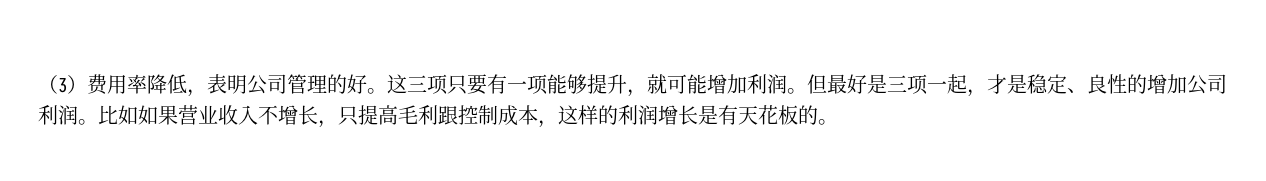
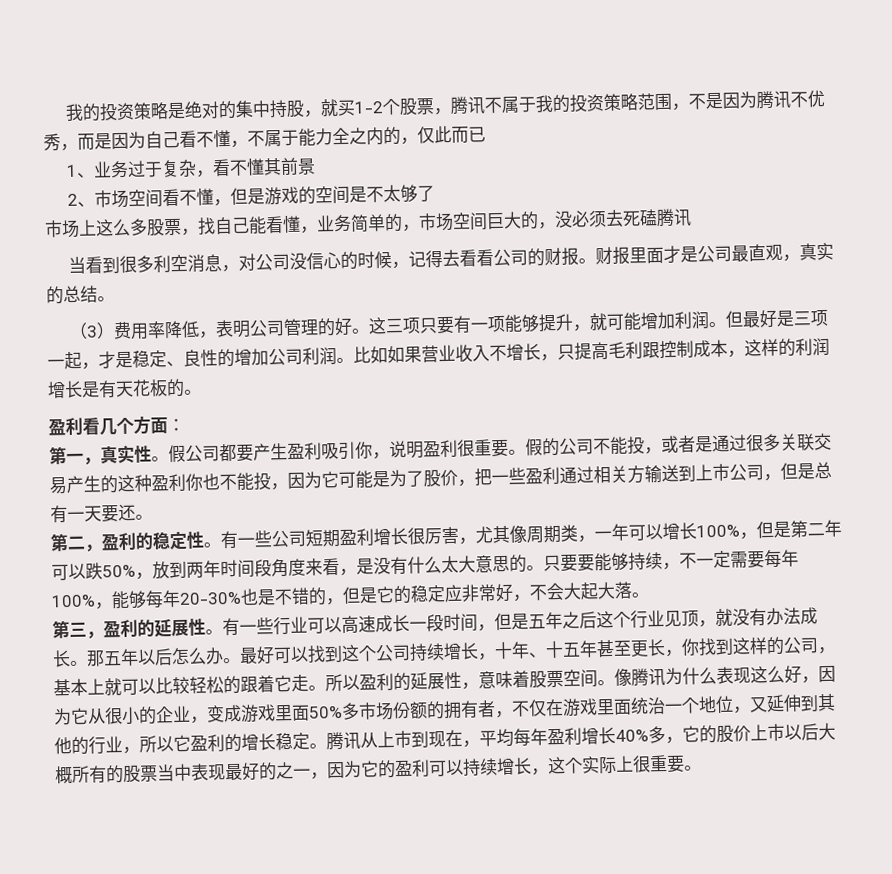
+ 我的投资策略是绝对的集中持股，就买1-2个股票，腾讯不属于我的投资策略范围，不是因为腾讯不优秀，而是因为自己看不懂，不属于能力全之内的，仅此而已
+ 1、业务过于复杂，看不懂其前景
+ 2、市场空间看不懂，但是游戏的空间是不太够了
+ 市场上这么多股票，找自己能看懂，业务简单的，市场空间巨大的，没必须去死磕腾讯
+ 当看到很多利空消息，对公司没信心的时候，记得去看看公司的财报。财报里面才是公司最直观，真实的总结。
+ 盈利看几个方面：
+ 第一，真实性。假公司都要产生盈利吸引你，说明盈利很重要。假的公司不能投，或者是通过很多关联交易产生的这种盈利你也不能投，因为它可能是为了股价，把一些盈利通过相关方输送到上市公司，但是总有一天要还。
+ 第二，盈利的稳定性。有一些公司短期盈利增长很厉害，尤其像周期类，一年可以增长100%，但是第二年可以跌50%，放到两年时间段角度来看，是没有什么太大意思的。只要要能够持续，不一定需要每年100%，能够每年20-30%也是不错的，但是它的稳定应非常好，不会大起大落。
+ 第三，盈利的延展性。有一些行业可以高速成长一段时间，但是五年之后这个行业见顶，就没有办法成长。那五年以后怎么办。最好可以找到这个公司持续增长，十年、十五年甚至更长，你找到这样的公司，基本上就可以比较轻松的跟着它走。所以盈利的延展性，意味着股票空间。像腾讯为什么表现这么好，因为它从很小的企业，变成游戏里面50%多市场份额的拥有者，不仅在游戏里面统治一个地位，又延伸到其他的行业，所以它盈利的增长稳定。腾讯从上市到现在，平均每年盈利增长40%多，它的股价上市以后大概所有的股票当中表现最好的之一，因为它的盈利可以持续增长，这个实际上很重要。

